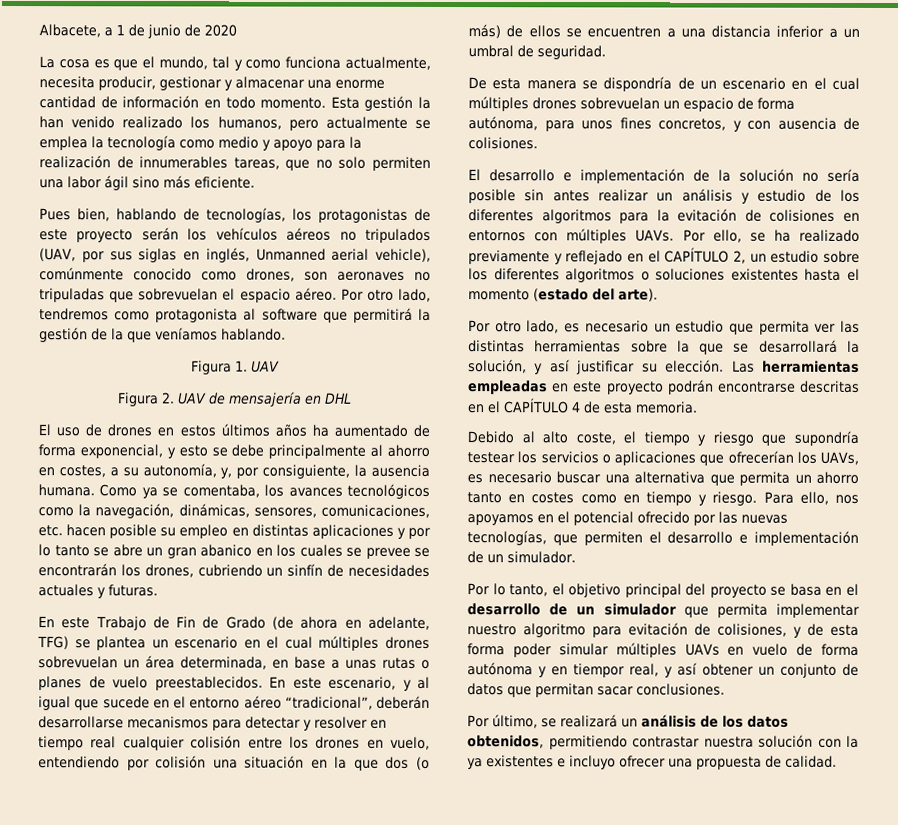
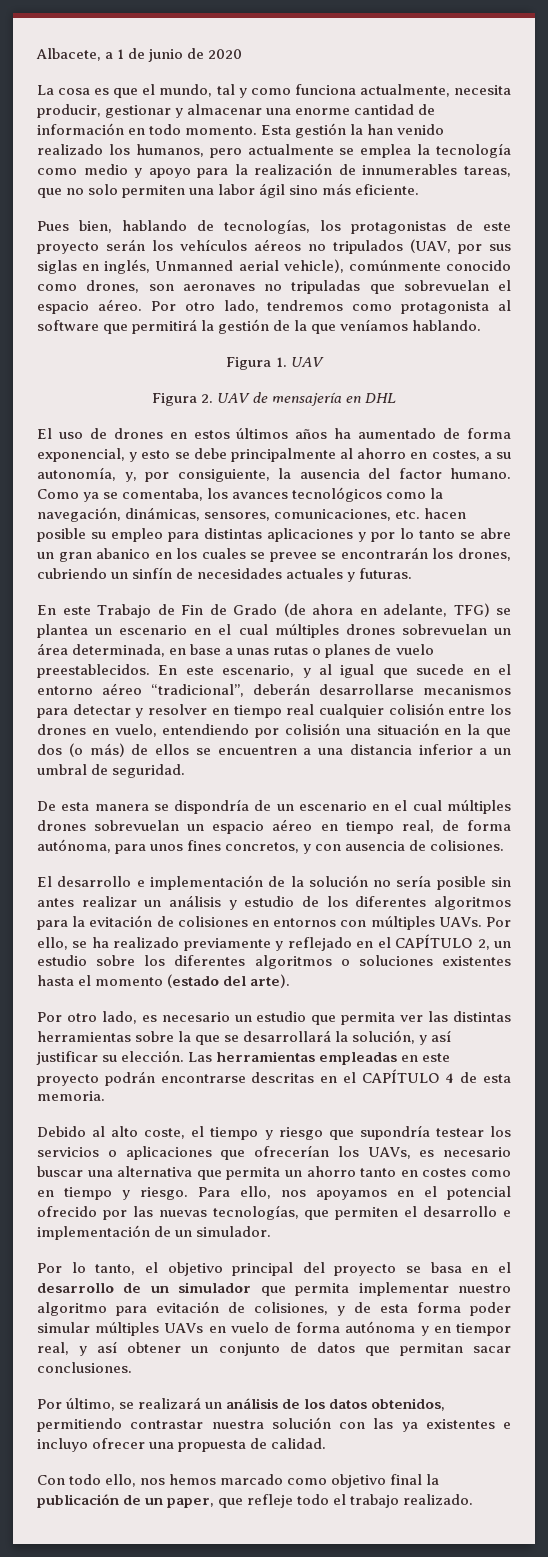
- El uso de drones en estos últimos años ha aumentado de forma exponencial, y esto se debe principalmente al ahorro en costes, a su autonomía, y, por consiguiente, la ausencia humana.
+ El uso de drones en estos últimos años ha aumentado de forma exponencial, y esto se debe principalmente al ahorro en costes, a su autonomía, y, por consiguiente, la ausencia del factor humano.
- Como ya se comentaba, los avances tecnológicos como la navegación, dinámicas, sensores, comunicaciones, etc. hacen posible su empleo en distintas aplicaciones y por lo tanto se abre un gran abanico en los cuales se prevee se encontrarán los drones, cubriendo un sinfín de necesidades actuales y futuras.
+ Como ya se comentaba, los avances tecnológicos como la navegación, dinámicas, sensores, comunicaciones, etc. hacen posible su empleo para distintas aplicaciones y por lo tanto se abre un gran abanico en los cuales se prevee se encontrarán los drones, cubriendo un sinfín de necesidades actuales y futuras.
- De esta manera se dispondría de un escenario en el cual múltiples drones sobrevuelan un espacio de forma autónoma, para unos fines concretos, y con ausencia de colisiones.
+ De esta manera se dispondría de un escenario en el cual múltiples drones sobrevuelan un espacio aéreo en tiempo real, de forma autónoma, para unos fines concretos, y con ausencia de colisiones.
- Por último, se realizará un análisis de los datos obtenidos, permitiendo contrastar nuestra solución con la ya existentes e incluyo ofrecer una propuesta de calidad.
+ Por último, se realizará un análisis de los datos obtenidos, permitiendo contrastar nuestra solución con las ya existentes e incluyo ofrecer una propuesta de calidad.
+ Con todo ello, nos hemos marcado como objetivo final la publicación de un paper, que refleje todo el trabajo realizado.

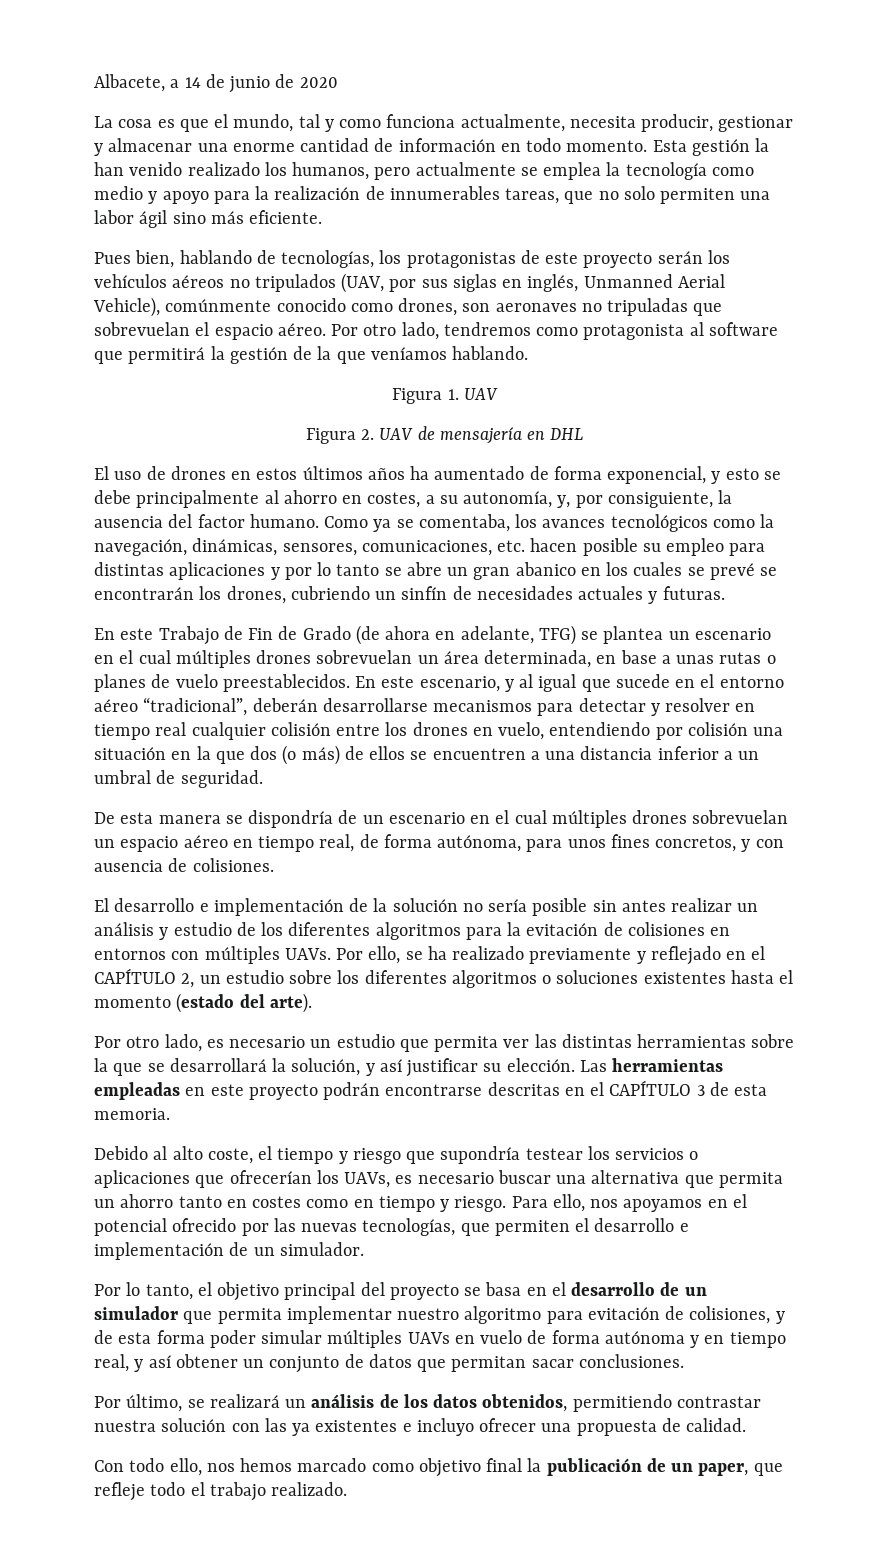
- Albacete, a 1 de junio de 2020
+ Albacete, a 14 de junio de 2020
- Pues bien, hablando de tecnologías, los protagonistas de este proyecto serán los vehículos aéreos no tripulados (UAV, por sus siglas en inglés, Unmanned aerial vehicle), comúnmente conocido como drones, son aeronaves no tripuladas que sobrevuelan el espacio aéreo.
+ Pues bien, hablando de tecnologías, los protagonistas de este proyecto serán los vehículos aéreos no tripulados (UAV, por sus siglas en inglés, Unmanned Aerial Vehicle), comúnmente conocido como drones, son aeronaves no tripuladas que sobrevuelan el espacio aéreo.
- Como ya se comentaba, los avances tecnológicos como la navegación, dinámicas, sensores, comunicaciones, etc. hacen posible su empleo para distintas aplicaciones y por lo tanto se abre un gran abanico en los cuales se prevee se encontrarán los drones, cubriendo un sinfín de necesidades actuales y futuras.
+ Como ya se comentaba, los avances tecnológicos como la navegación, dinámicas, sensores, comunicaciones, etc. hacen posible su empleo para distintas aplicaciones y por lo tanto se abre un gran abanico en los cuales se prevé se encontrarán los drones, cubriendo un sinfín de necesidades actuales y futuras.
- Las herramientas empleadas en este proyecto podrán encontrarse descritas en el CAPÍTULO 4 de esta memoria.
+ Las herramientas empleadas en este proyecto podrán encontrarse descritas en el CAPÍTULO 3 de esta memoria.
- Por lo tanto, el objetivo principal del proyecto se basa en el desarrollo de un simulador que permita implementar nuestro algoritmo para evitación de colisiones, y de esta forma poder simular múltiples UAVs en vuelo de forma autónoma y en tiempor real, y así obtener un conjunto de datos que permitan sacar conclusiones.
+ Por lo tanto, el objetivo principal del proyecto se basa en el desarrollo de un simulador que permita implementar nuestro algoritmo para evitación de colisiones, y de esta forma poder simular múltiples UAVs en vuelo de forma autónoma y en tiempo real, y así obtener un conjunto de datos que permitan sacar conclusiones.

